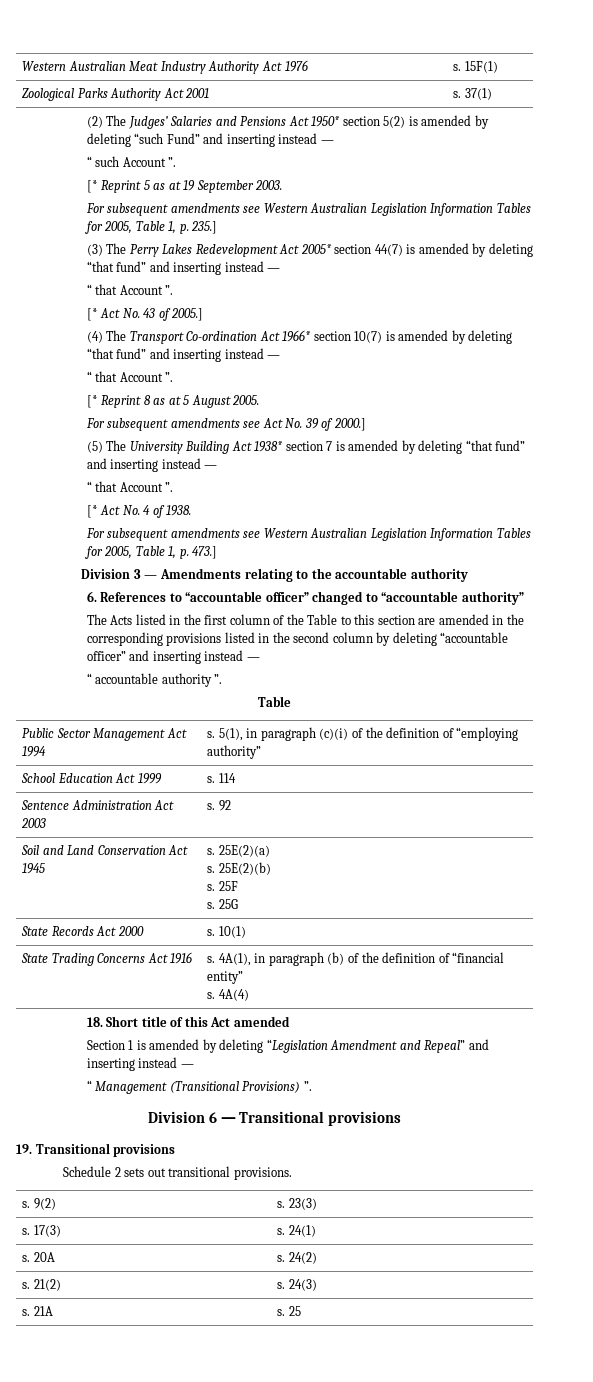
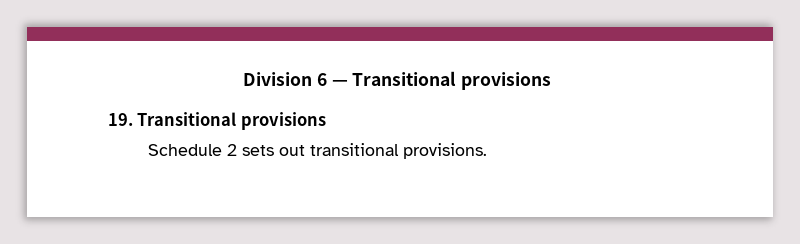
- Western Australian Meat Industry Authority Act 1976 | s. 15F(1)
- Zoological Parks Authority Act 2001 | s. 37(1)
- (2) The Judges’ Salaries and Pensions Act 1950* section 5(2) is amended by deleting “such Fund” and inserting instead —
- “ such Account ”.
- [* Reprint 5 as at 19 September 2003.
- For subsequent amendments see Western Australian Legislation Information Tables for 2005, Table 1, p. 235.]
- (3) The Perry Lakes Redevelopment Act 2005* section 44(7) is amended by deleting “that fund” and inserting instead —
- “ that Account ”.
- [* Act No. 43 of 2005.]
- (4) The Transport Co-ordination Act 1966* section 10(7) is amended by deleting “that fund” and inserting instead —
- “ that Account ”.
- [* Reprint 8 as at 5 August 2005.
- For subsequent amendments see Act No. 39 of 2000.]
- (5) The University Building Act 1938* section 7 is amended by deleting “that fund” and inserting instead —
- “ that Account ”.
- [* Act No. 4 of 1938.
- For subsequent amendments see Western Australian Legislation Information Tables for 2005, Table 1, p. 473.]
- Division 3 — Amendments relating to the accountable authority
- 6. References to “accountable officer” changed to “accountable authority”
- The Acts listed in the first column of the Table to this section are amended in the corresponding provisions listed in the second column by deleting “accountable officer” and inserting instead —
- “ accountable authority ”.
- Table
- Public Sector Management Act 1994 | s. 5(1), in paragraph (c)(i) of the definition of “employing authority”
- School Education Act 1999 | s. 114
- Sentence Administration Act 2003 | s. 92
- Soil and Land Conservation Act 1945 | s. 25E(2)(a)
- s. 25E(2)(b)
- s. 25F
- s. 25G
- State Records Act 2000 | s. 10(1)
- State Trading Concerns Act 1916 | s. 4A(1), in paragraph (b) of the definition of “financial entity”
- s. 4A(4)
- 18. Short title of this Act amended
- Section 1 is amended by deleting “Legislation Amendment and Repeal” and inserting instead —
- “ Management (Transitional Provisions) ”.
- s. 9(2) | s. 23(3)
- s. 17(3) | s. 24(1)
- s. 20A | s. 24(2)
- s. 21(2) | s. 24(3)
- s. 21A | s. 25

